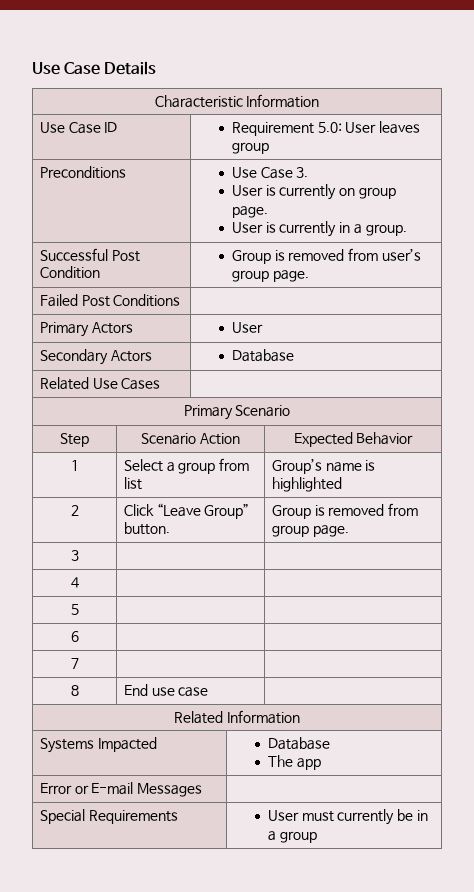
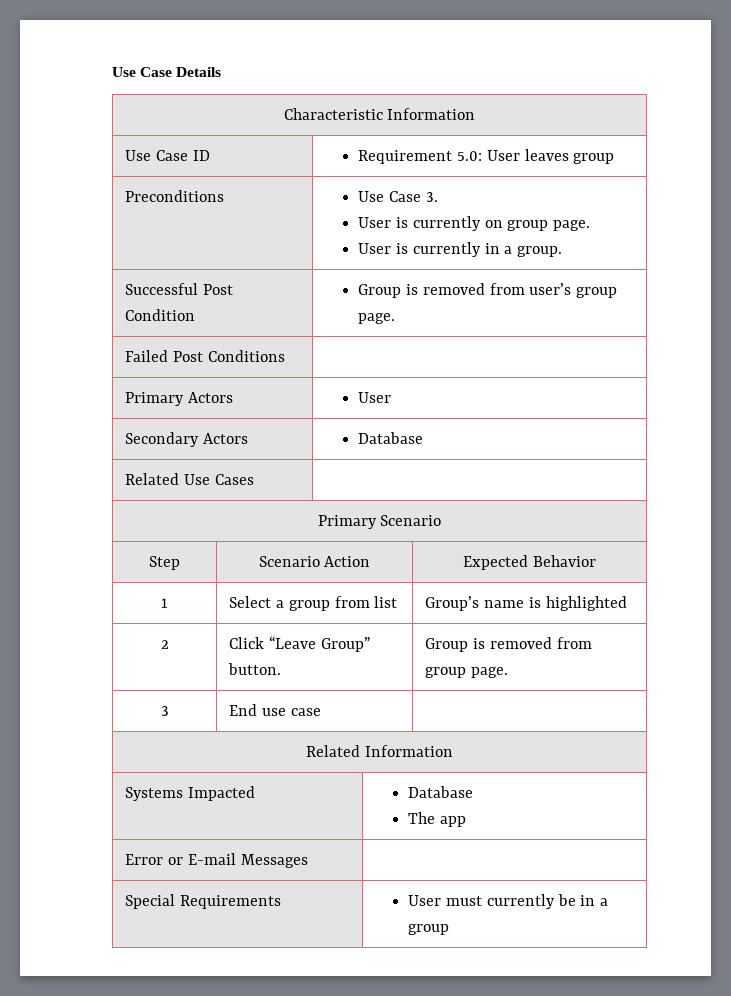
- 3 | |
- 4 | |
- 5 | |
- 6 | |
- 7 | |
- 8 | End use case |
+ 3 | End use case |

